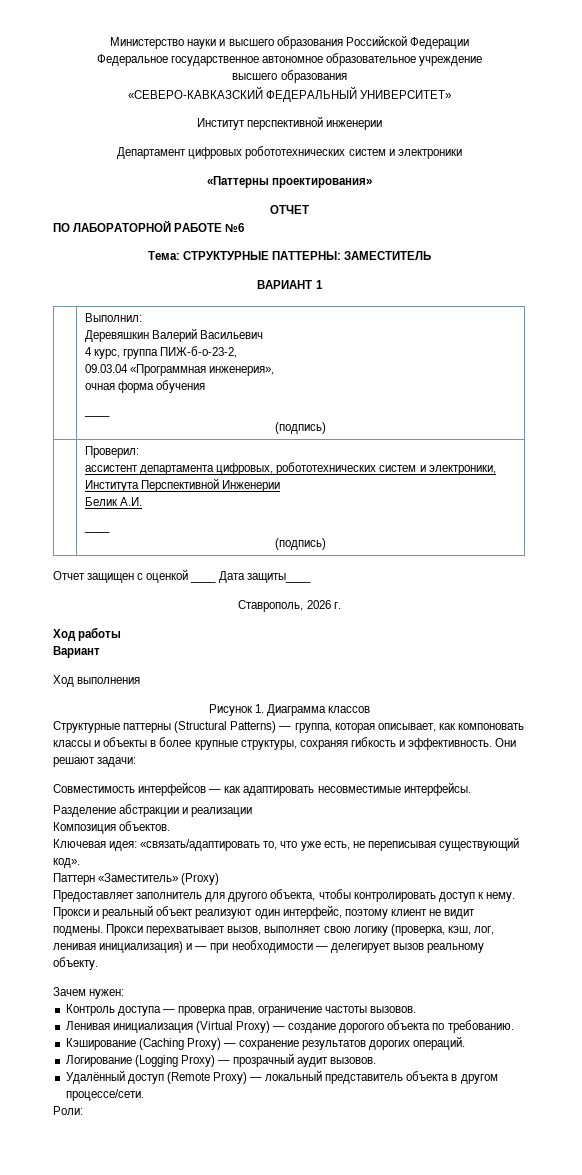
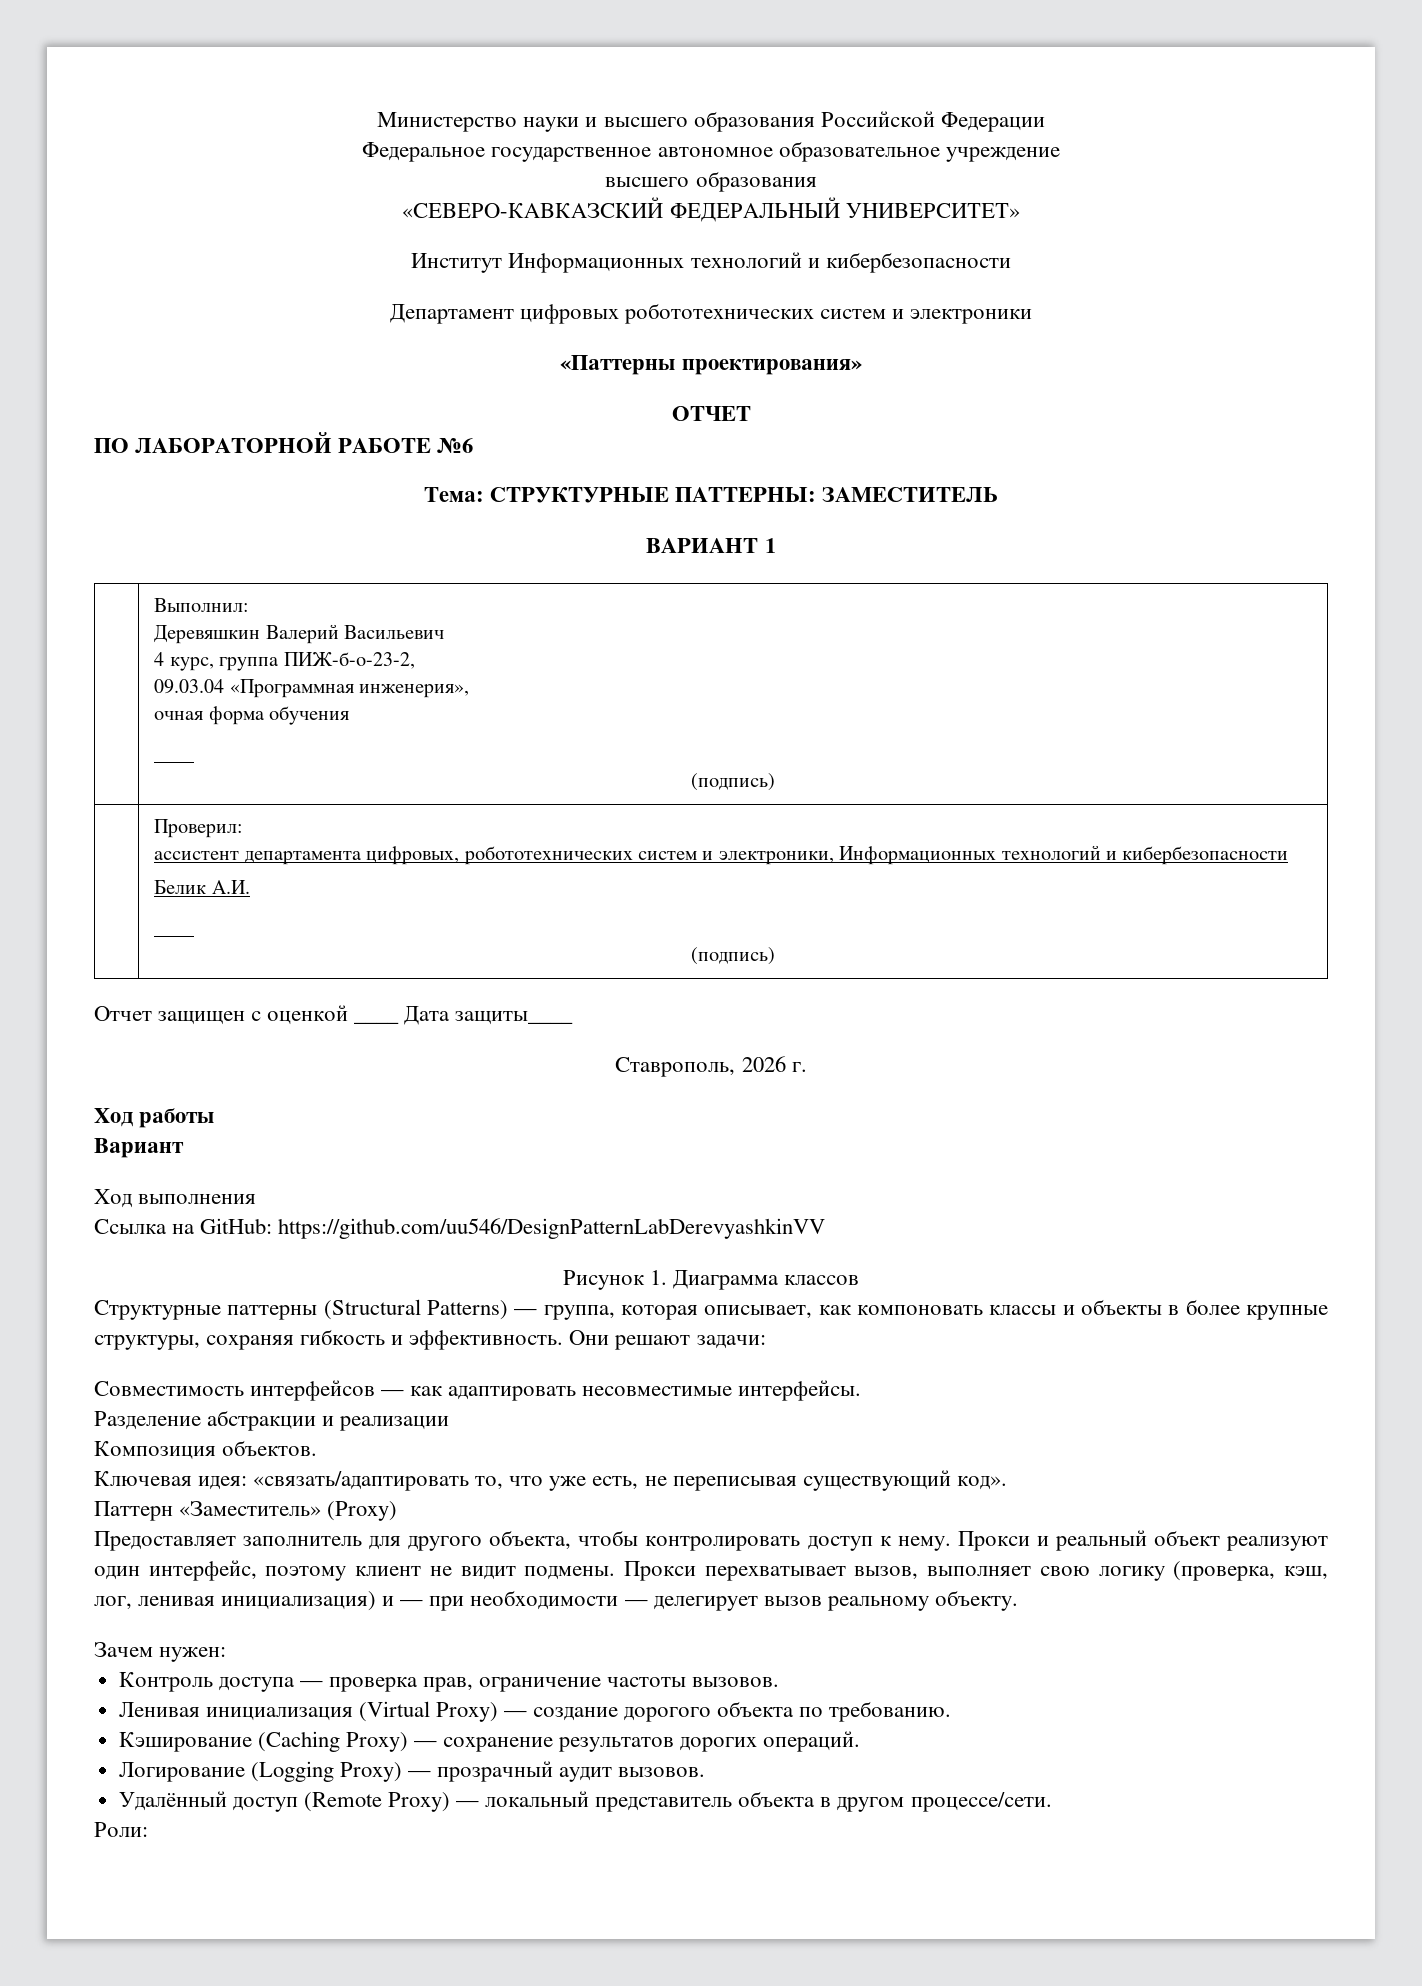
- Институт перспективной инженерии
+ Институт Информационных технологий и кибербезопасности
  | Проверил:
- ассистент департамента цифровых, робототехнических систем и электроники, Института Перспективной Инженерии
+ ассистент департамента цифровых, робототехнических систем и электроники, Информационных технологий и кибербезопасности
+ Ссылка на GitHub: https://github.com/uu546/DesignPatternLabDerevyashkinVV

